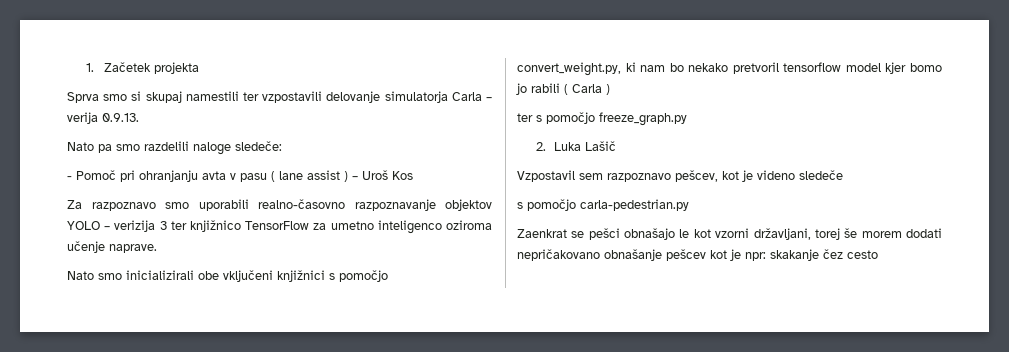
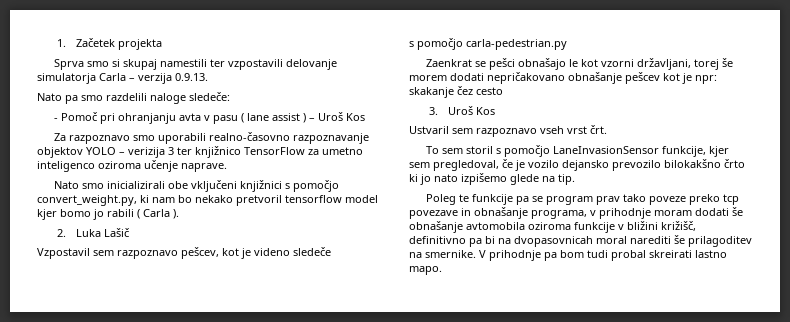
- Sprva smo si skupaj namestili ter vzpostavili delovanje simulatorja Carla – verija 0.9.13.
+ Sprva smo si skupaj namestili ter vzpostavili delovanje simulatorja Carla – verzija 0.9.13.
- Nato smo inicializirali obe vključeni knjižnici s pomočjo convert_weight.py, ki nam bo nekako pretvoril tensorflow model kjer bomo jo rabili ( Carla )
- ter s pomočjo freeze_graph.py
+ Nato smo inicializirali obe vključeni knjižnici s pomočjo convert_weight.py, ki nam bo nekako pretvoril tensorflow model kjer bomo jo rabili ( Carla ).
+ 3. Uroš Kos
+ Ustvaril sem razpoznavo vseh vrst črt.
+ To sem storil s pomočjo LaneInvasionSensor funkcije, kjer sem pregledoval, če je vozilo dejansko prevozilo bilokakšno črto ki jo nato izpišemo glede na tip.
+ Poleg te funkcije pa se program prav tako poveze preko tcp povezave in obnašanje programa, v prihodnje moram dodati še obnašanje avtomobila oziroma funkcije v bližini križišč, definitivno pa bi na dvopasovnicah moral narediti še prilagoditev na smernike. V prihodnje pa bom tudi probal skreirati lastno mapo.

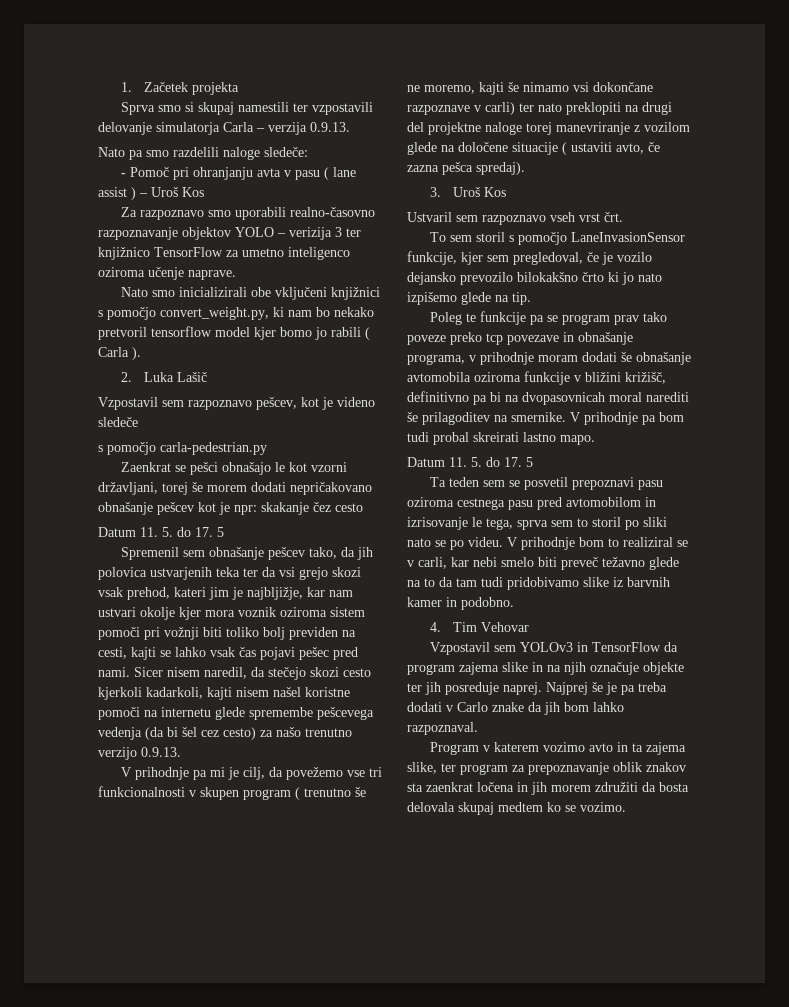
  Zaenkrat se pešci obnašajo le kot vzorni državljani, torej še morem dodati nepričakovano obnašanje pešcev kot je npr: skakanje čez cesto
+ Datum 11. 5. do 17. 5
+ Spremenil sem obnašanje pešcev tako, da jih polovica ustvarjenih teka ter da vsi grejo skozi vsak prehod, kateri jim je najbljižje, kar nam ustvari okolje kjer mora voznik oziroma sistem pomoči pri vožnji biti toliko bolj previden na cesti, kajti se lahko vsak čas pojavi pešec pred nami. Sicer nisem naredil, da stečejo skozi cesto kjerkoli kadarkoli, kajti nisem našel koristne pomoči na internetu glede spremembe pešcevega vedenja (da bi šel cez cesto) za našo trenutno verzijo 0.9.13.
+ V prihodnje pa mi je cilj, da povežemo vse tri funkcionalnosti v skupen program ( trenutno še ne moremo, kajti še nimamo vsi dokončane razpoznave v carli) ter nato preklopiti na drugi del projektne naloge torej manevriranje z vozilom glede na določene situacije ( ustaviti avto, če zazna pešca spredaj).
  V prihodnje pa bom tudi probal skreirati lastno mapo.
+ Datum 11. 5. do 17. 5
+ Ta teden sem se posvetil prepoznavi pasu oziroma cestnega pasu pred avtomobilom in izrisovanje le tega, sprva sem to storil po sliki nato se po videu. V prihodnje bom to realiziral se v carli, kar nebi smelo biti preveč težavno glede na to da tam tudi pridobivamo slike iz barvnih kamer in podobno.
+ 4. Tim Vehovar
+ Vzpostavil sem YOLOv3 in TensorFlow da program zajema slike in na njih označuje objekte ter jih posreduje naprej. Najprej še je pa treba dodati v Carlo znake da jih bom lahko razpoznaval.
+ Program v katerem vozimo avto in ta zajema slike, ter program za prepoznavanje oblik znakov sta zaenkrat ločena in jih morem združiti da bosta delovala skupaj medtem ko se vozimo.

